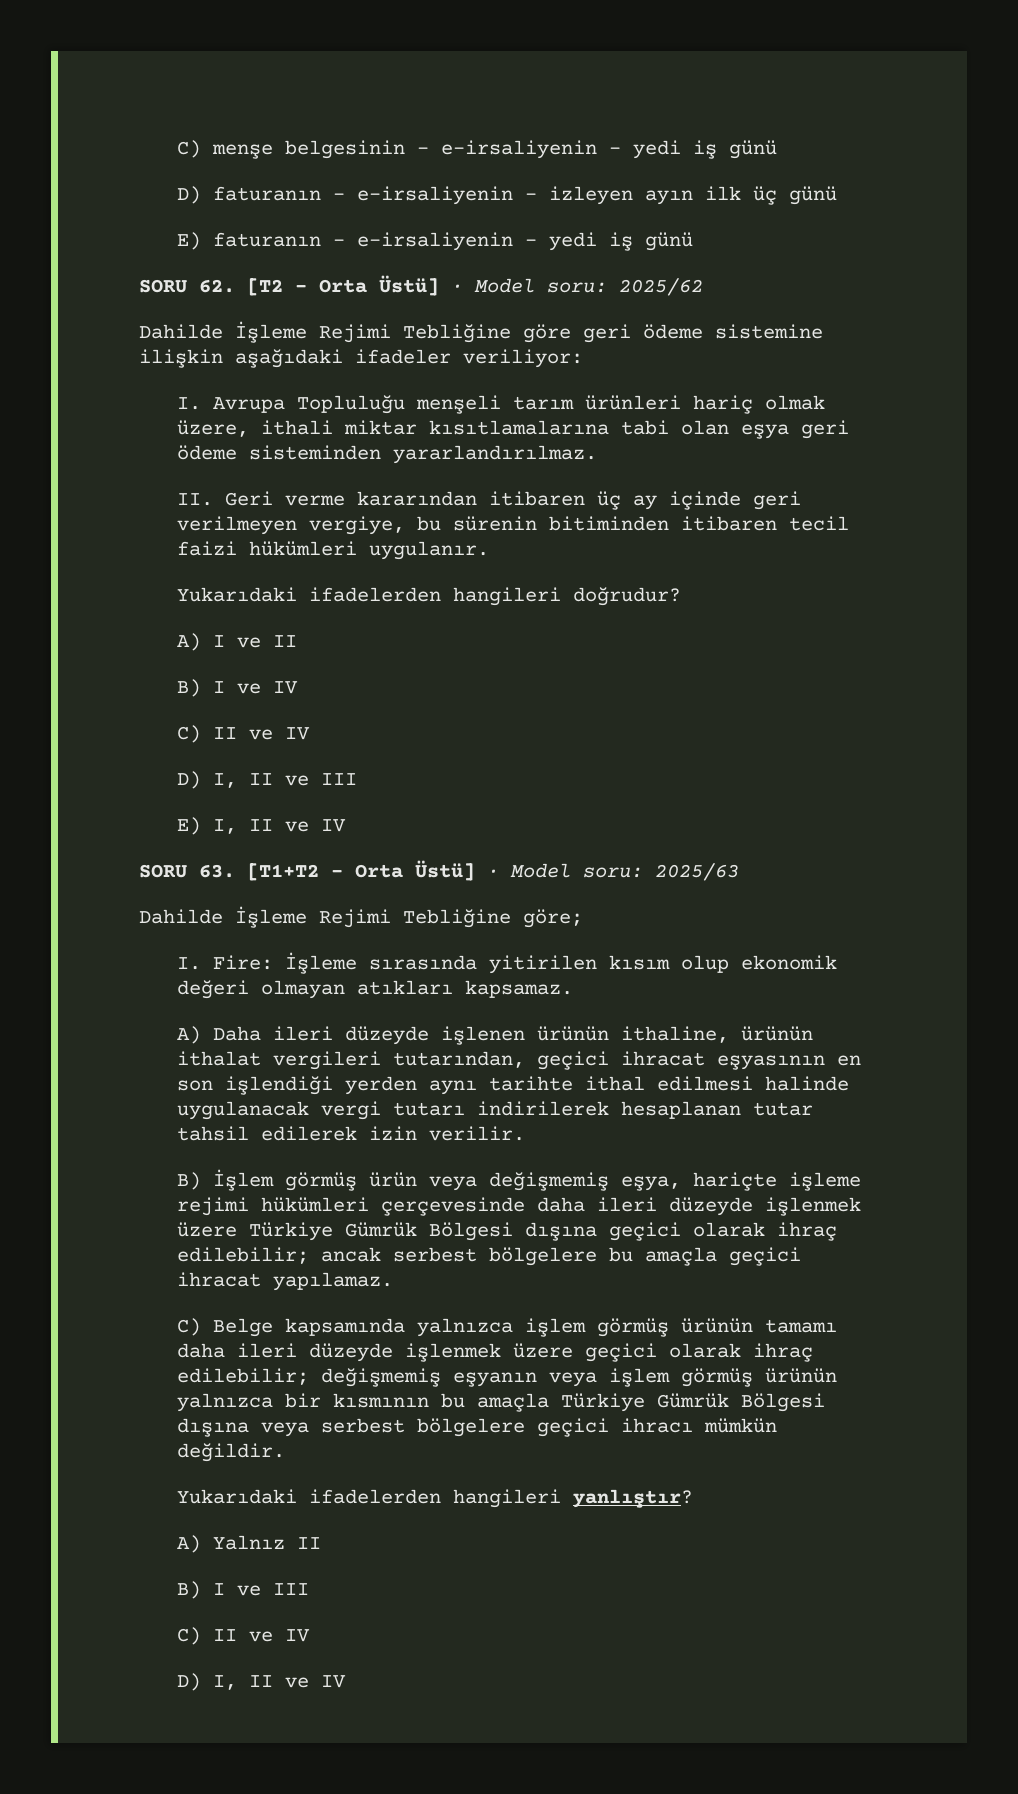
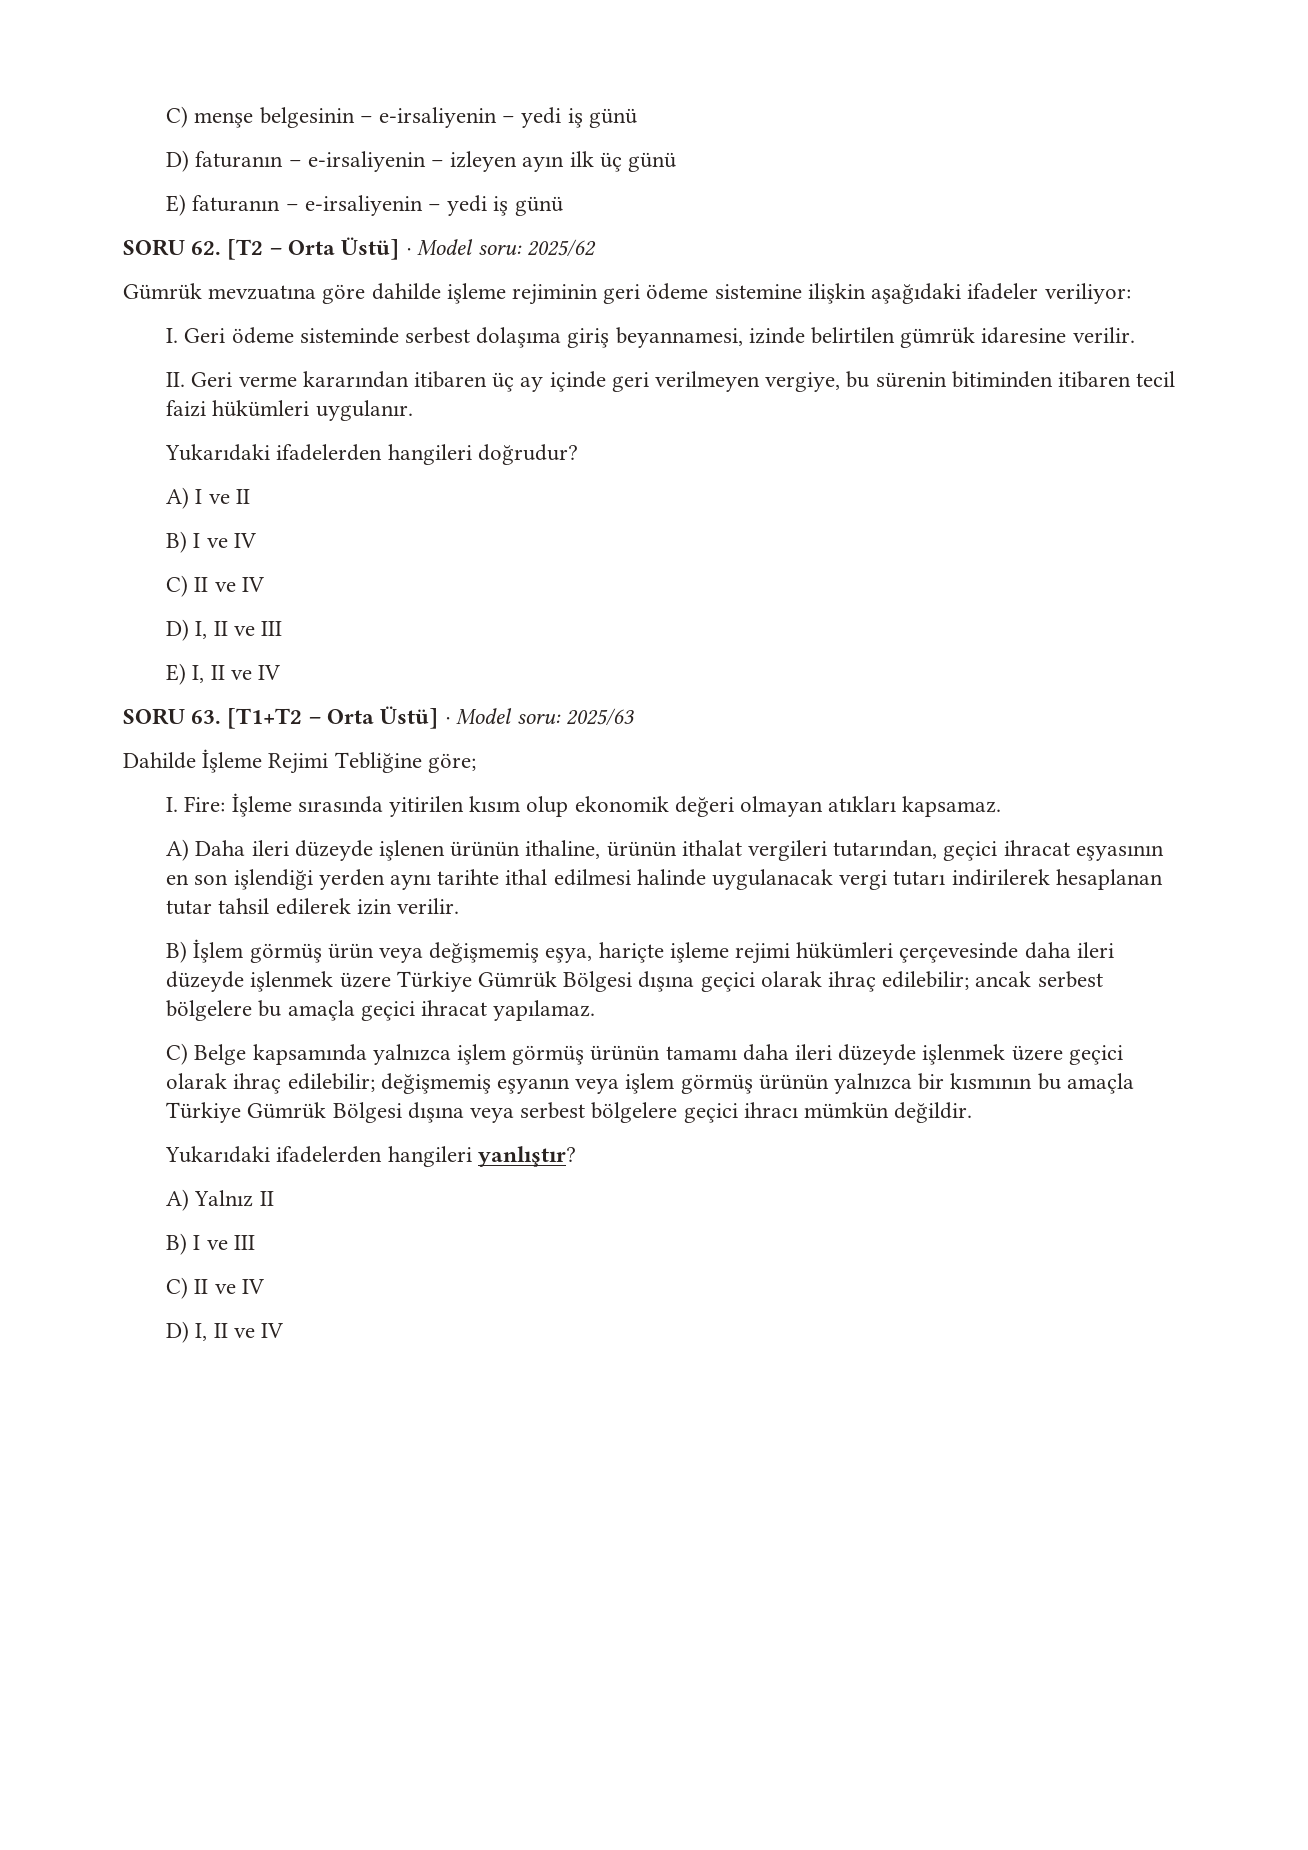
- Dahilde İşleme Rejimi Tebliğine göre geri ödeme sistemine ilişkin aşağıdaki ifadeler veriliyor:
+ Gümrük mevzuatına göre dahilde işleme rejiminin geri ödeme sistemine ilişkin aşağıdaki ifadeler veriliyor:
- I. Avrupa Topluluğu menşeli tarım ürünleri hariç olmak üzere, ithali miktar kısıtlamalarına tabi olan eşya geri ödeme sisteminden yararlandırılmaz.
+ I. Geri ödeme sisteminde serbest dolaşıma giriş beyannamesi, izinde belirtilen gümrük idaresine verilir.

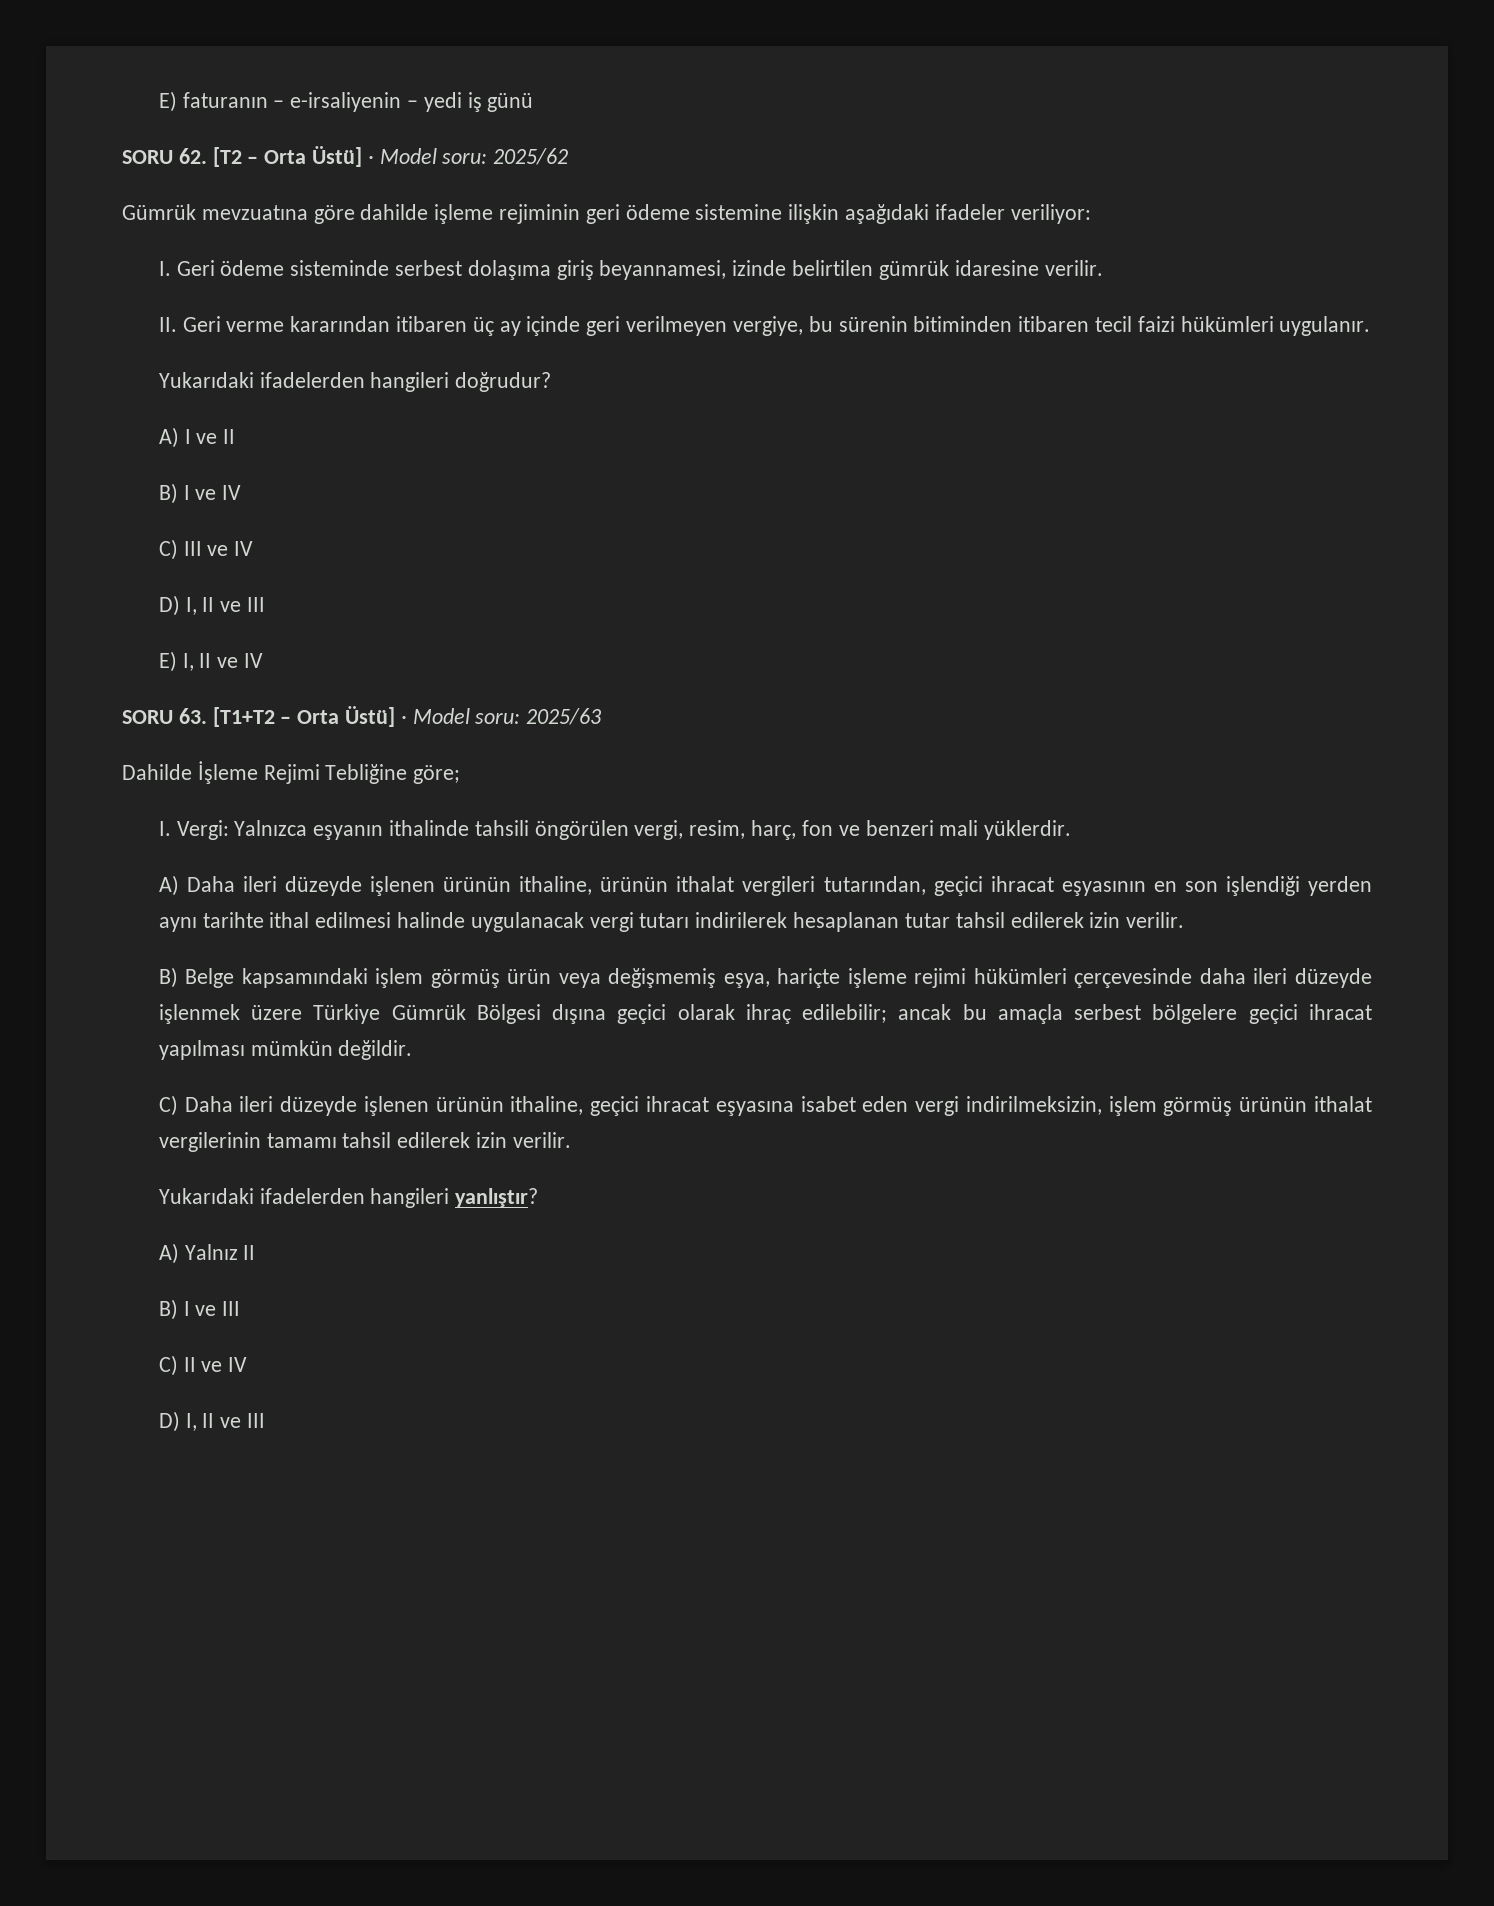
- C) menşe belgesinin – e-irsaliyenin – yedi iş günü
- D) faturanın – e-irsaliyenin – izleyen ayın ilk üç günü
  B) I ve IV
- C) II ve IV
+ C) III ve IV
- I. Fire: İşleme sırasında yitirilen kısım olup ekonomik değeri olmayan atıkları kapsamaz.
+ I. Vergi: Yalnızca eşyanın ithalinde tahsili öngörülen vergi, resim, harç, fon ve benzeri mali yüklerdir.
- B) İşlem görmüş ürün veya değişmemiş eşya, hariçte işleme rejimi hükümleri çerçevesinde daha ileri düzeyde işlenmek üzere Türkiye Gümrük Bölgesi dışına geçici olarak ihraç edilebilir; ancak serbest bölgelere bu amaçla geçici ihracat yapılamaz.
- C) Belge kapsamında yalnızca işlem görmüş ürünün tamamı daha ileri düzeyde işlenmek üzere geçici olarak ihraç edilebilir; değişmemiş eşyanın veya işlem görmüş ürünün yalnızca bir kısmının bu amaçla Türkiye Gümrük Bölgesi dışına veya serbest bölgelere geçici ihracı mümkün değildir.
+ B) Belge kapsamındaki işlem görmüş ürün veya değişmemiş eşya, hariçte işleme rejimi hükümleri çerçevesinde daha ileri düzeyde işlenmek üzere Türkiye Gümrük Bölgesi dışına geçici olarak ihraç edilebilir; ancak bu amaçla serbest bölgelere geçici ihracat yapılması mümkün değildir.
+ C) Daha ileri düzeyde işlenen ürünün ithaline, geçici ihracat eşyasına isabet eden vergi indirilmeksizin, işlem görmüş ürünün ithalat vergilerinin tamamı tahsil edilerek izin verilir.
  B) I ve III
  C) II ve IV
- D) I, II ve IV
+ D) I, II ve III

